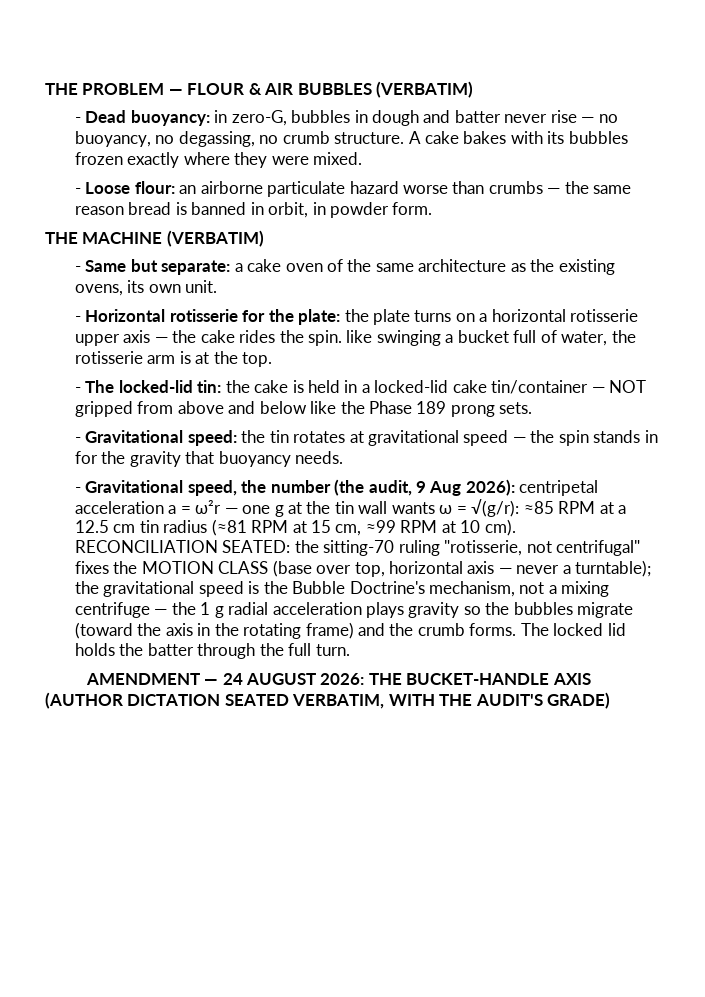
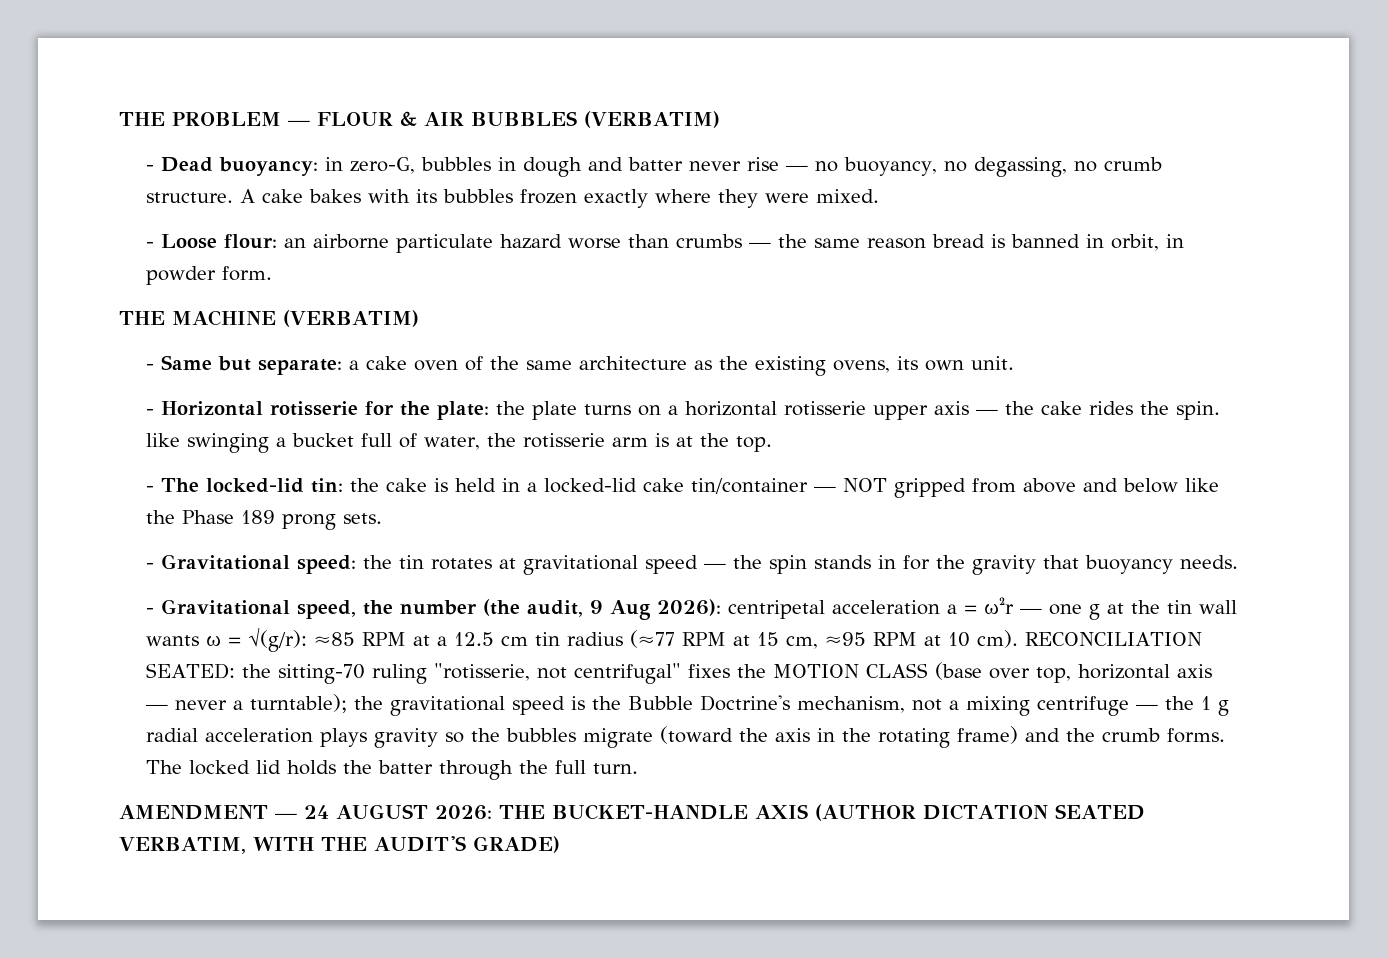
- - Gravitational speed, the number (the audit, 9 Aug 2026): centripetal acceleration a = ω²r — one g at the tin wall wants ω = √(g/r): ≈85 RPM at a 12.5 cm tin radius (≈81 RPM at 15 cm, ≈99 RPM at 10 cm).
+ - Gravitational speed, the number (the audit, 9 Aug 2026): centripetal acceleration a = ω²r — one g at the tin wall wants ω = √(g/r): ≈85 RPM at a 12.5 cm tin radius (≈77 RPM at 15 cm, ≈95 RPM at 10 cm).

